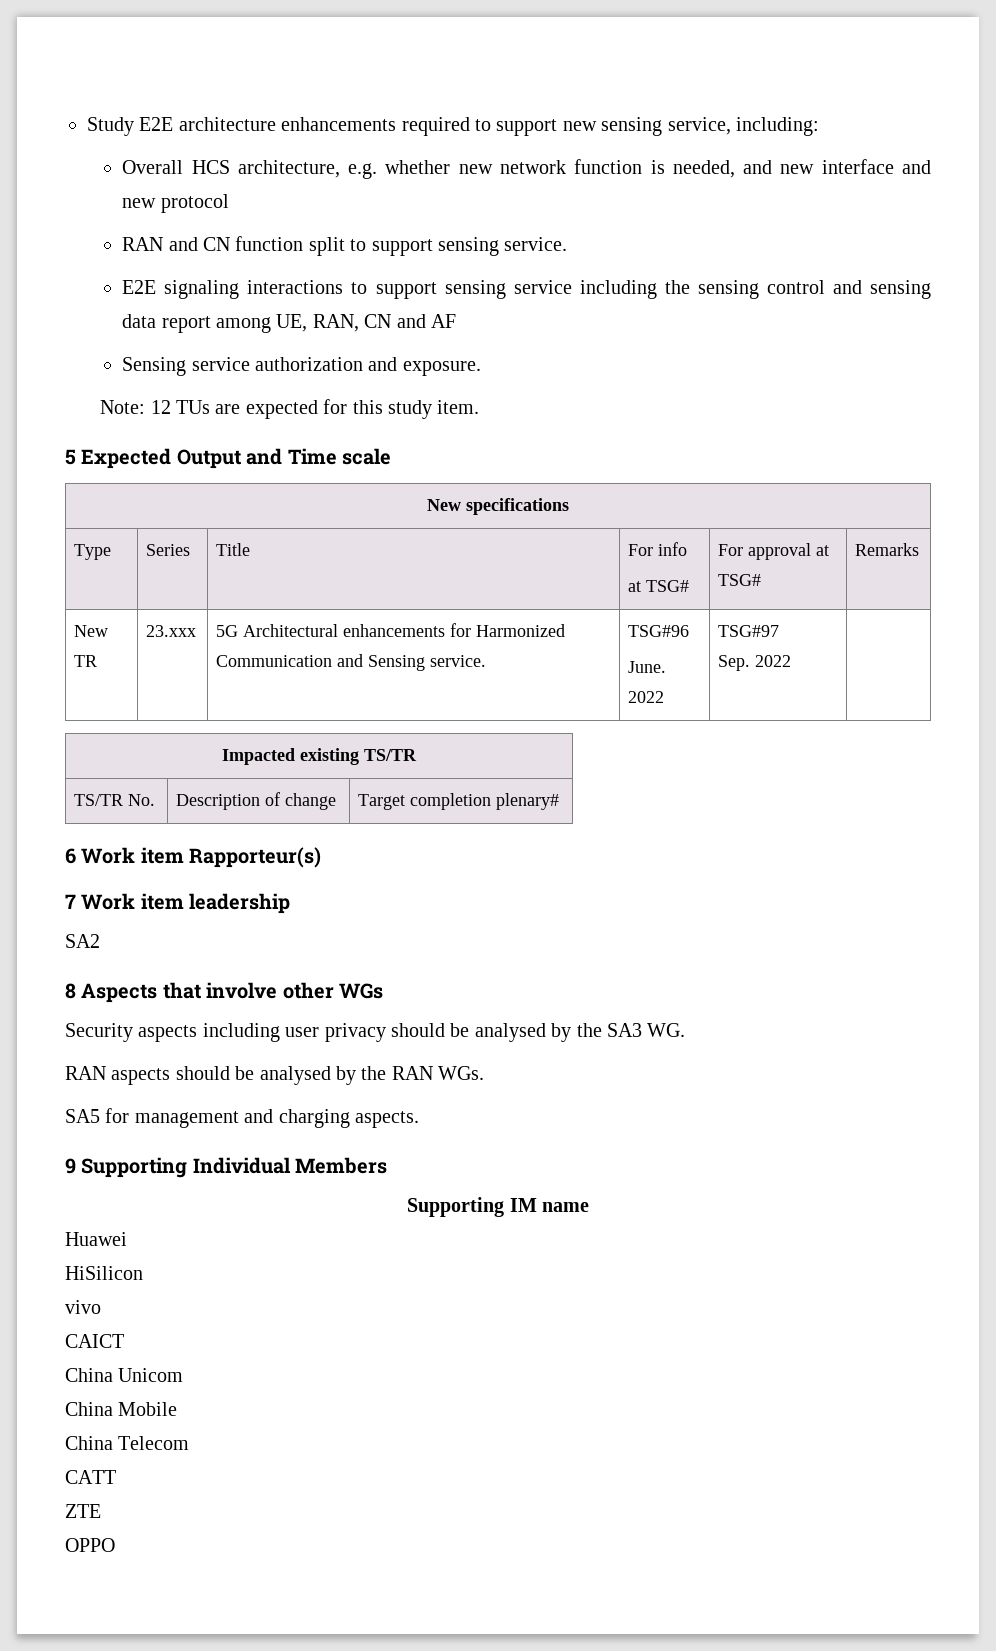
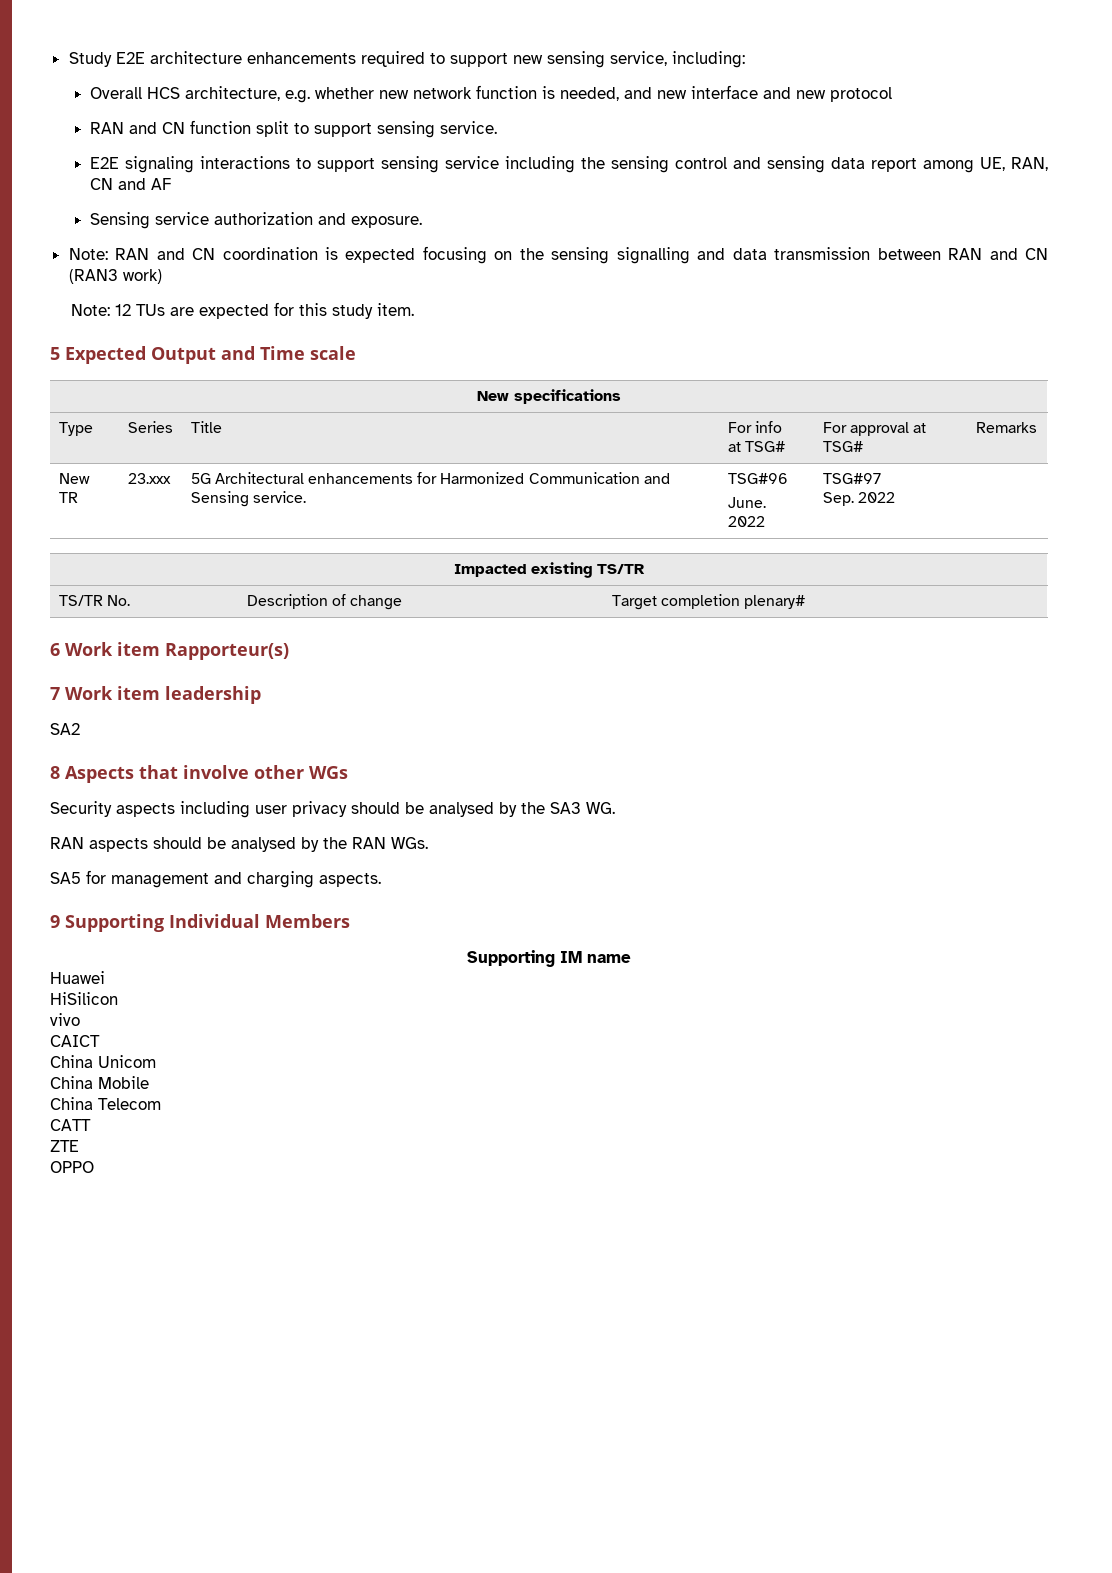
+ Note: RAN and CN coordination is expected focusing on the sensing signalling and data transmission between RAN and CN (RAN3 work)

